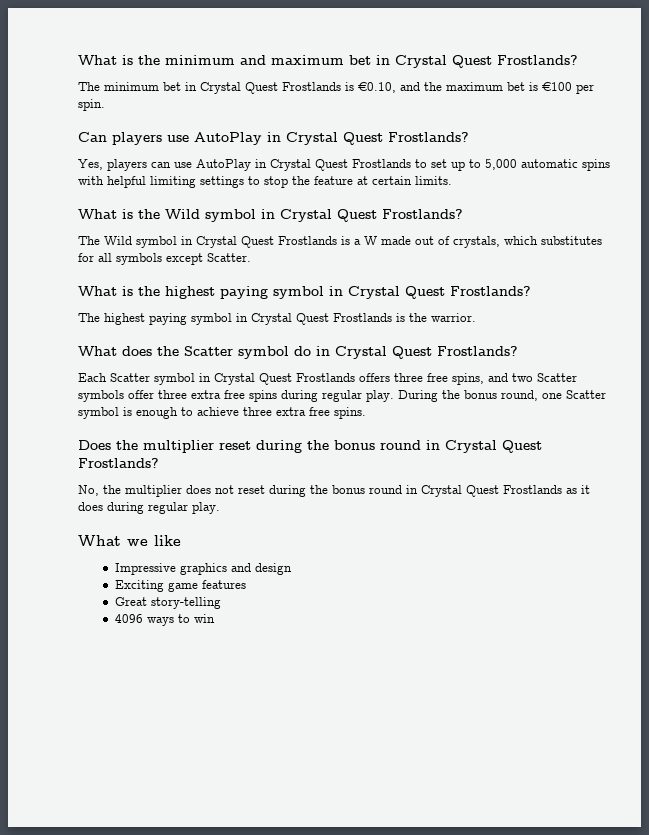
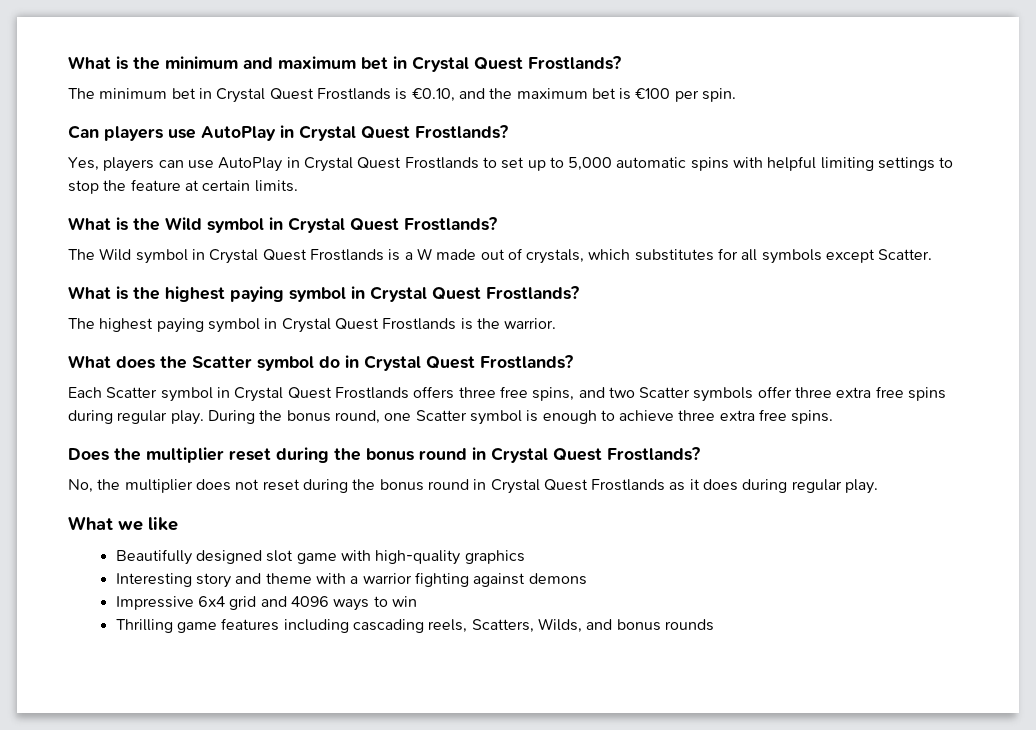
- Impressive graphics and design
- Exciting game features
- Great story-telling
- 4096 ways to win
+ Beautifully designed slot game with high-quality graphics
+ Interesting story and theme with a warrior fighting against demons
+ Impressive 6x4 grid and 4096 ways to win
+ Thrilling game features including cascading reels, Scatters, Wilds, and bonus rounds

